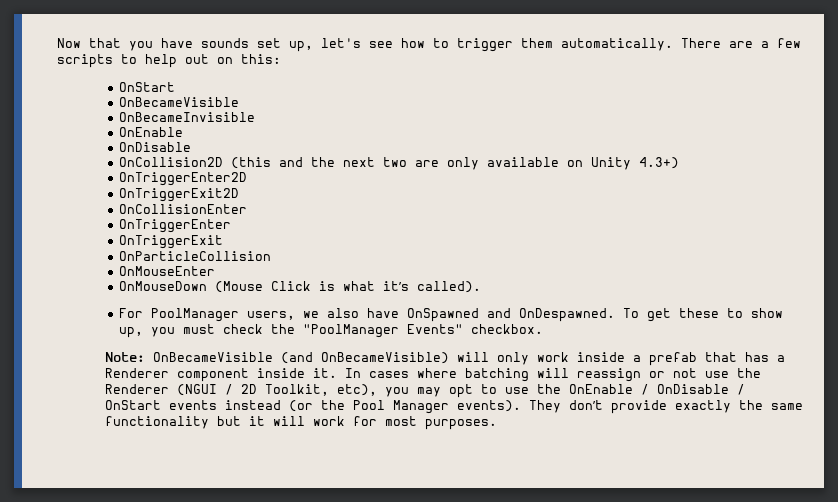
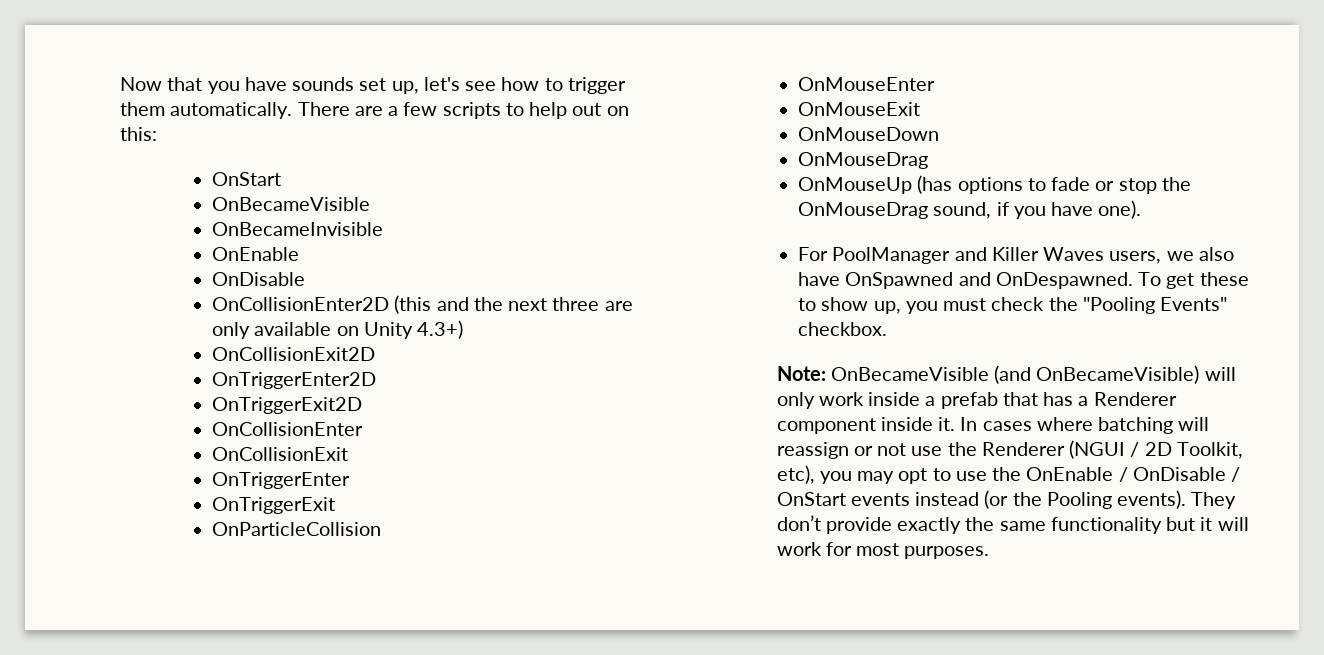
- OnCollision2D (this and the next two are only available on Unity 4.3+)
+ OnCollisionEnter2D (this and the next three are only available on Unity 4.3+)
+ OnCollisionExit2D
+ OnCollisionExit
+ OnMouseExit
- OnMouseDown (Mouse Click is what it’s called).
+ OnMouseDown
+ OnMouseDrag
+ OnMouseUp (has options to fade or stop the OnMouseDrag sound, if you have one).
- For PoolManager users, we also have OnSpawned and OnDespawned.
+ For PoolManager and Killer Waves users, we also have OnSpawned and OnDespawned.
- To get these to show up, you must check the "PoolManager Events" checkbox.
+ To get these to show up, you must check the "Pooling Events" checkbox.
- In cases where batching will reassign or not use the Renderer (NGUI / 2D Toolkit, etc), you may opt to use the OnEnable / OnDisable / OnStart events instead (or the Pool Manager events).
+ In cases where batching will reassign or not use the Renderer (NGUI / 2D Toolkit, etc), you may opt to use the OnEnable / OnDisable / OnStart events instead (or the Pooling events).

